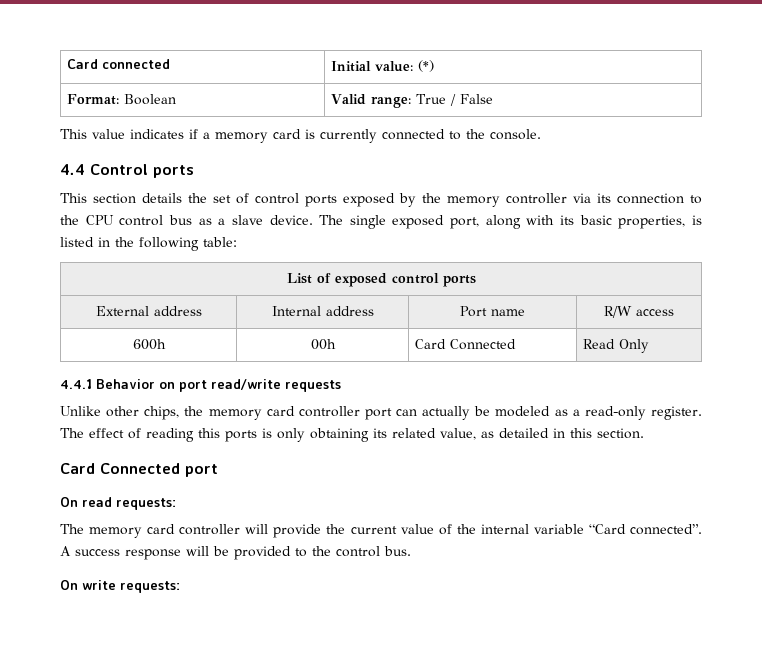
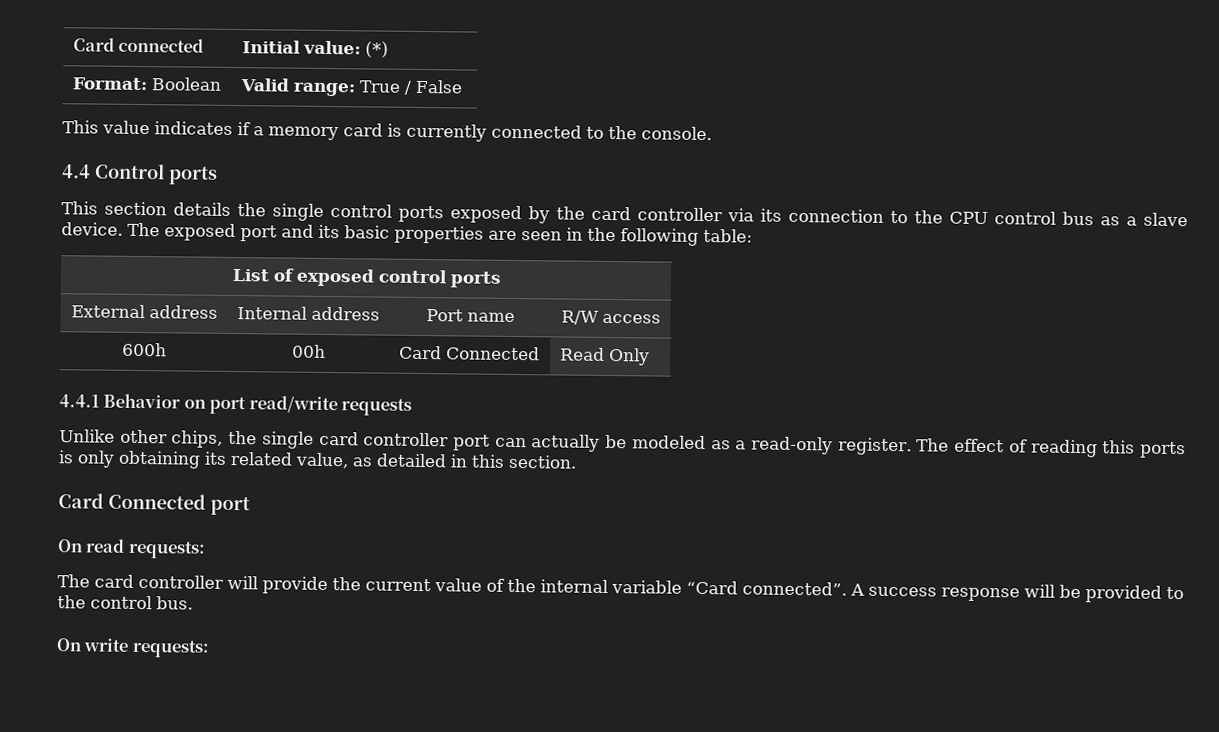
- This section details the set of control ports exposed by the memory controller via its connection to the CPU control bus as a slave device.
+ This section details the single control ports exposed by the card controller via its connection to the CPU control bus as a slave device.
- The single exposed port, along with its basic properties, is listed in the following table:
+ The exposed port and its basic properties are seen in the following table:
- Unlike other chips, the memory card controller port can actually be modeled as a read-only register.
+ Unlike other chips, the single card controller port can actually be modeled as a read-only register.
- The memory card controller will provide the current value of the internal variable “Card connected”.
+ The card controller will provide the current value of the internal variable “Card connected”.

